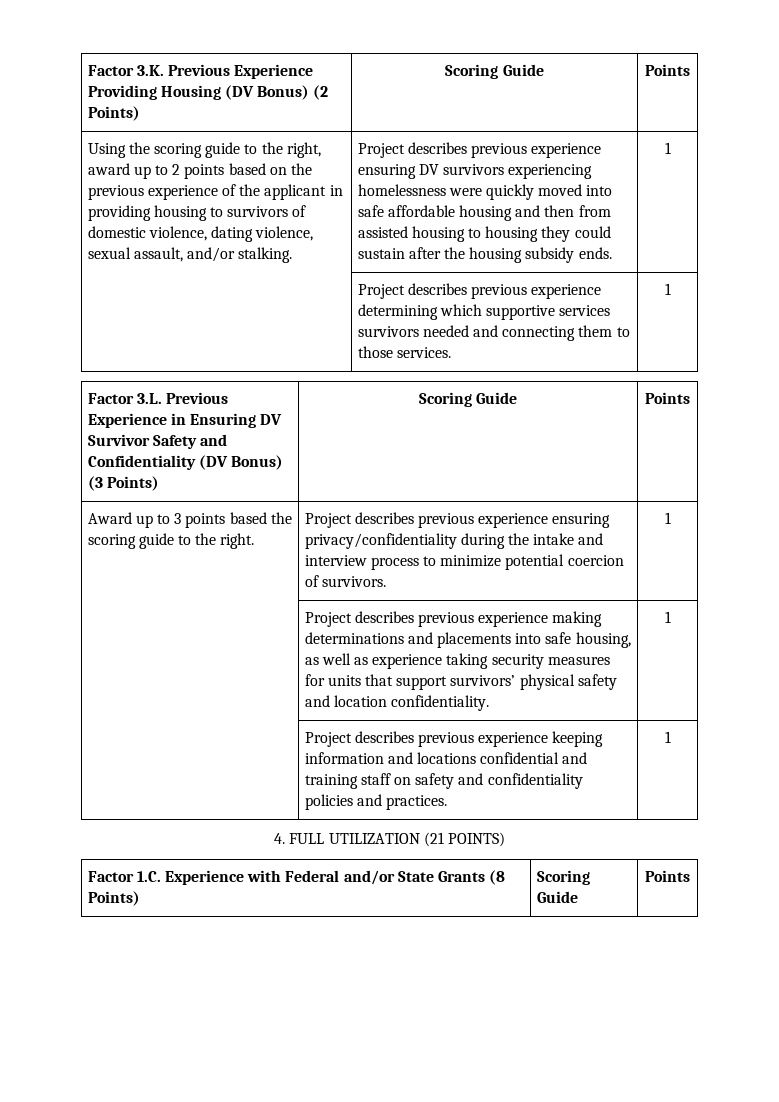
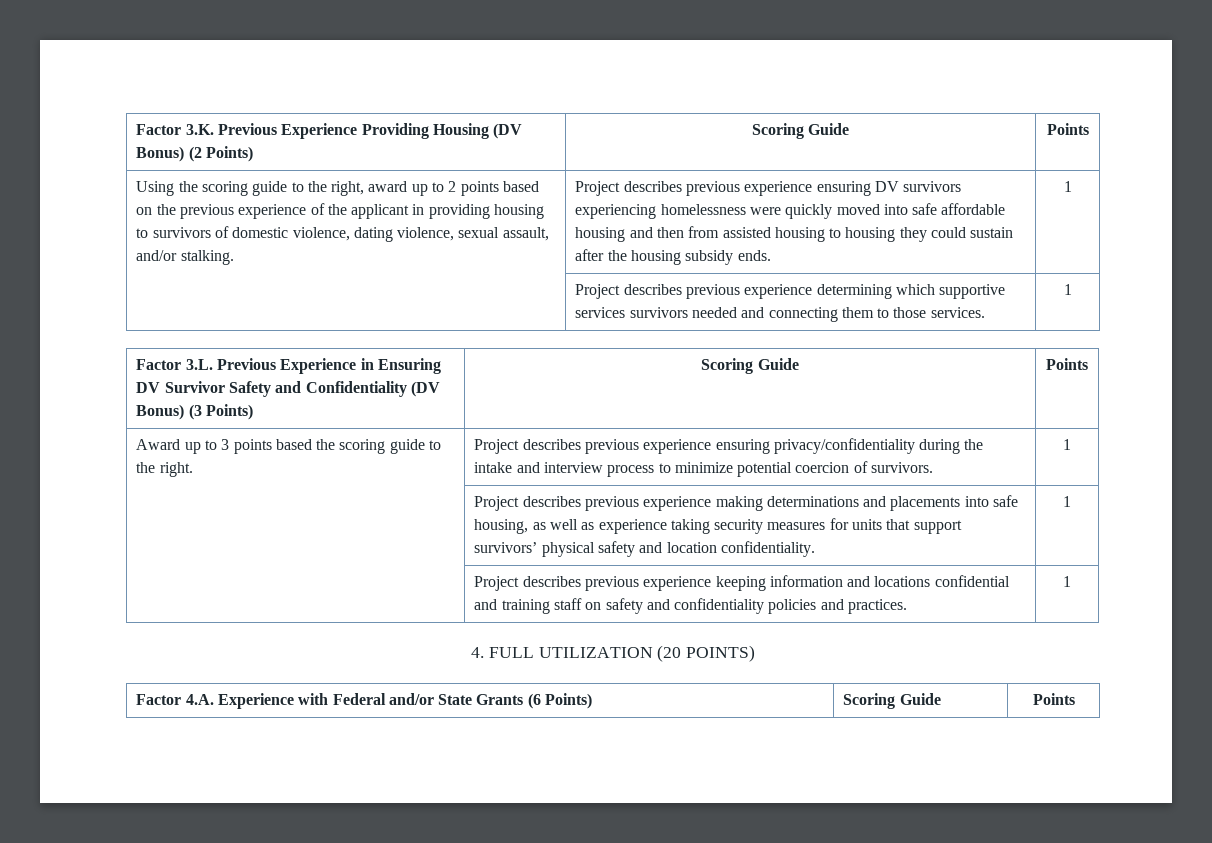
- 4. FULL UTILIZATION (21 POINTS)
+ 4. FULL UTILIZATION (20 POINTS)
- Factor 1.C. Experience with Federal and/or State Grants (8 Points) | Scoring Guide | Points
+ Factor 4.A. Experience with Federal and/or State Grants (6 Points) | Scoring Guide | Points

